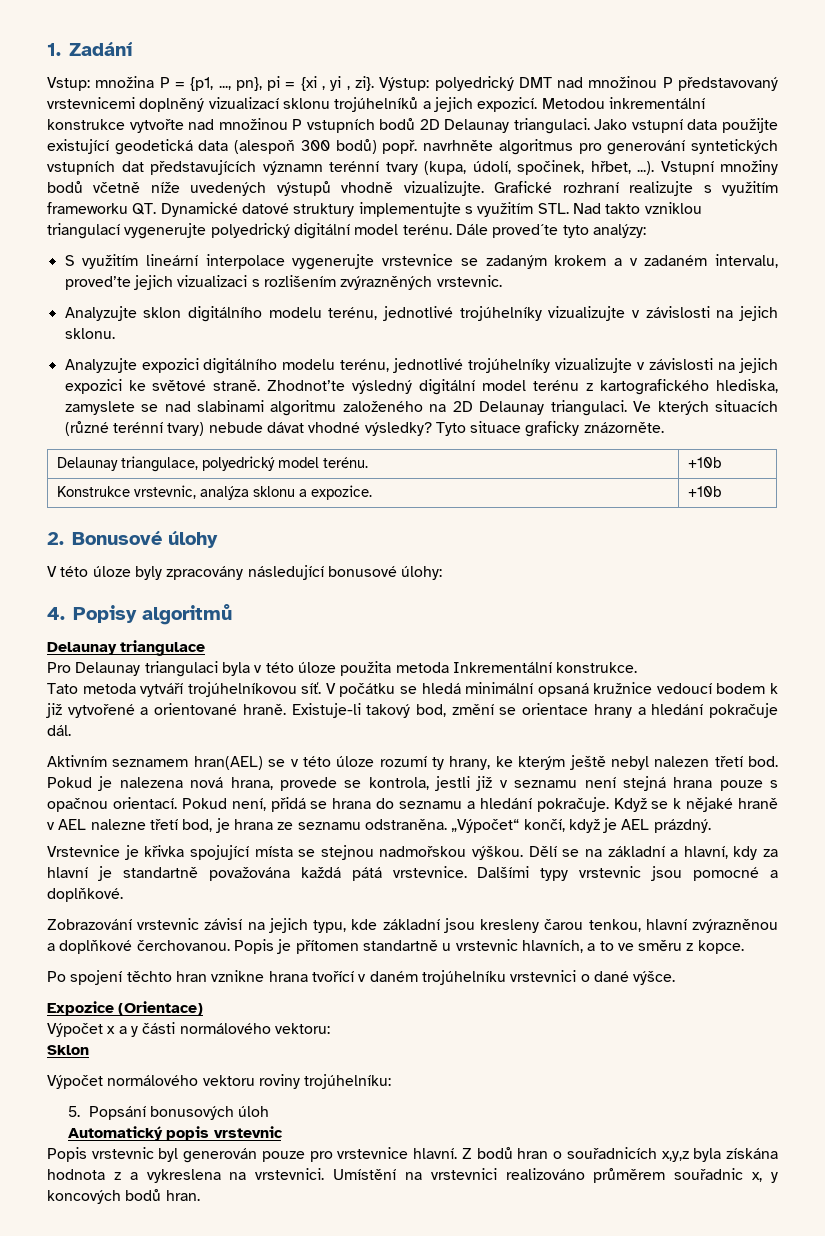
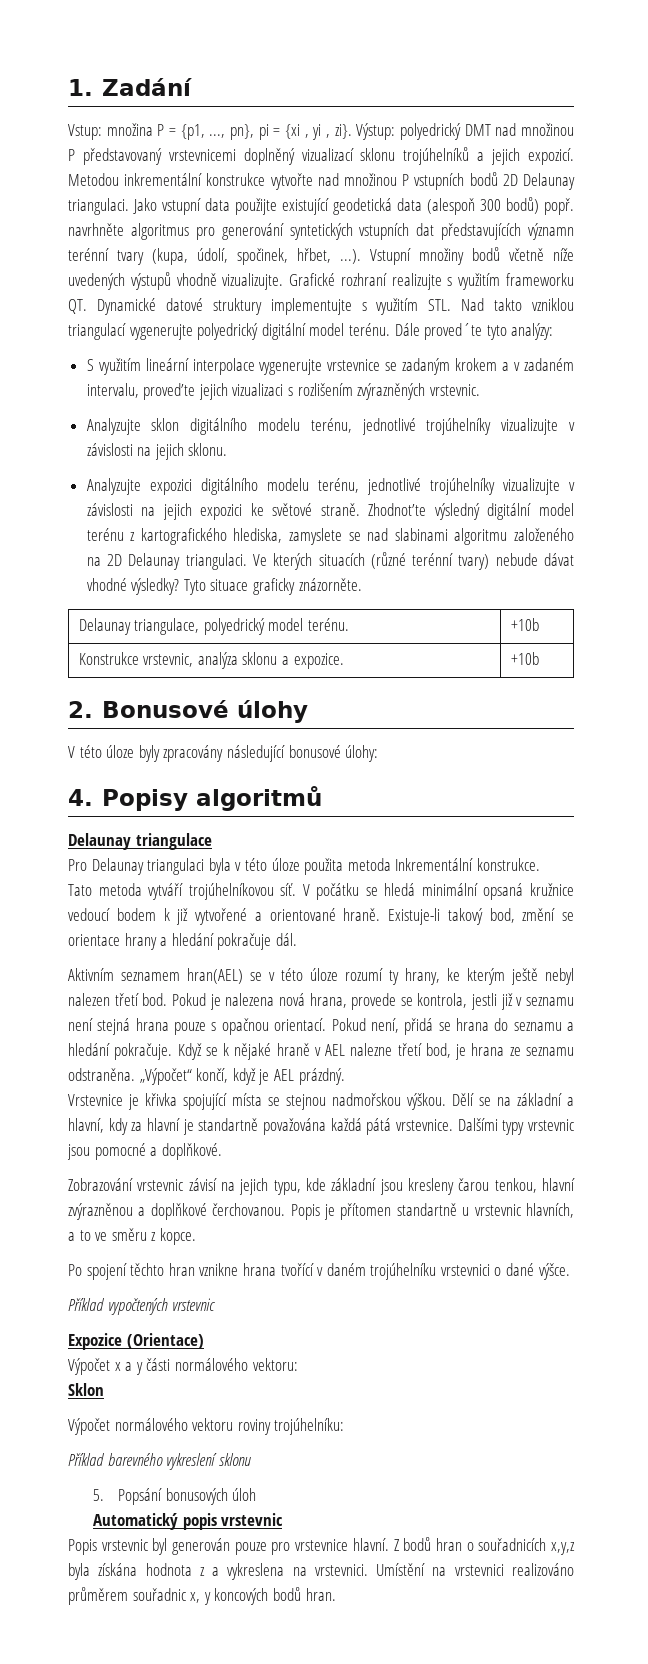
+ Příklad vypočtených vrstevnic
+ Příklad barevného vykreslení sklonu

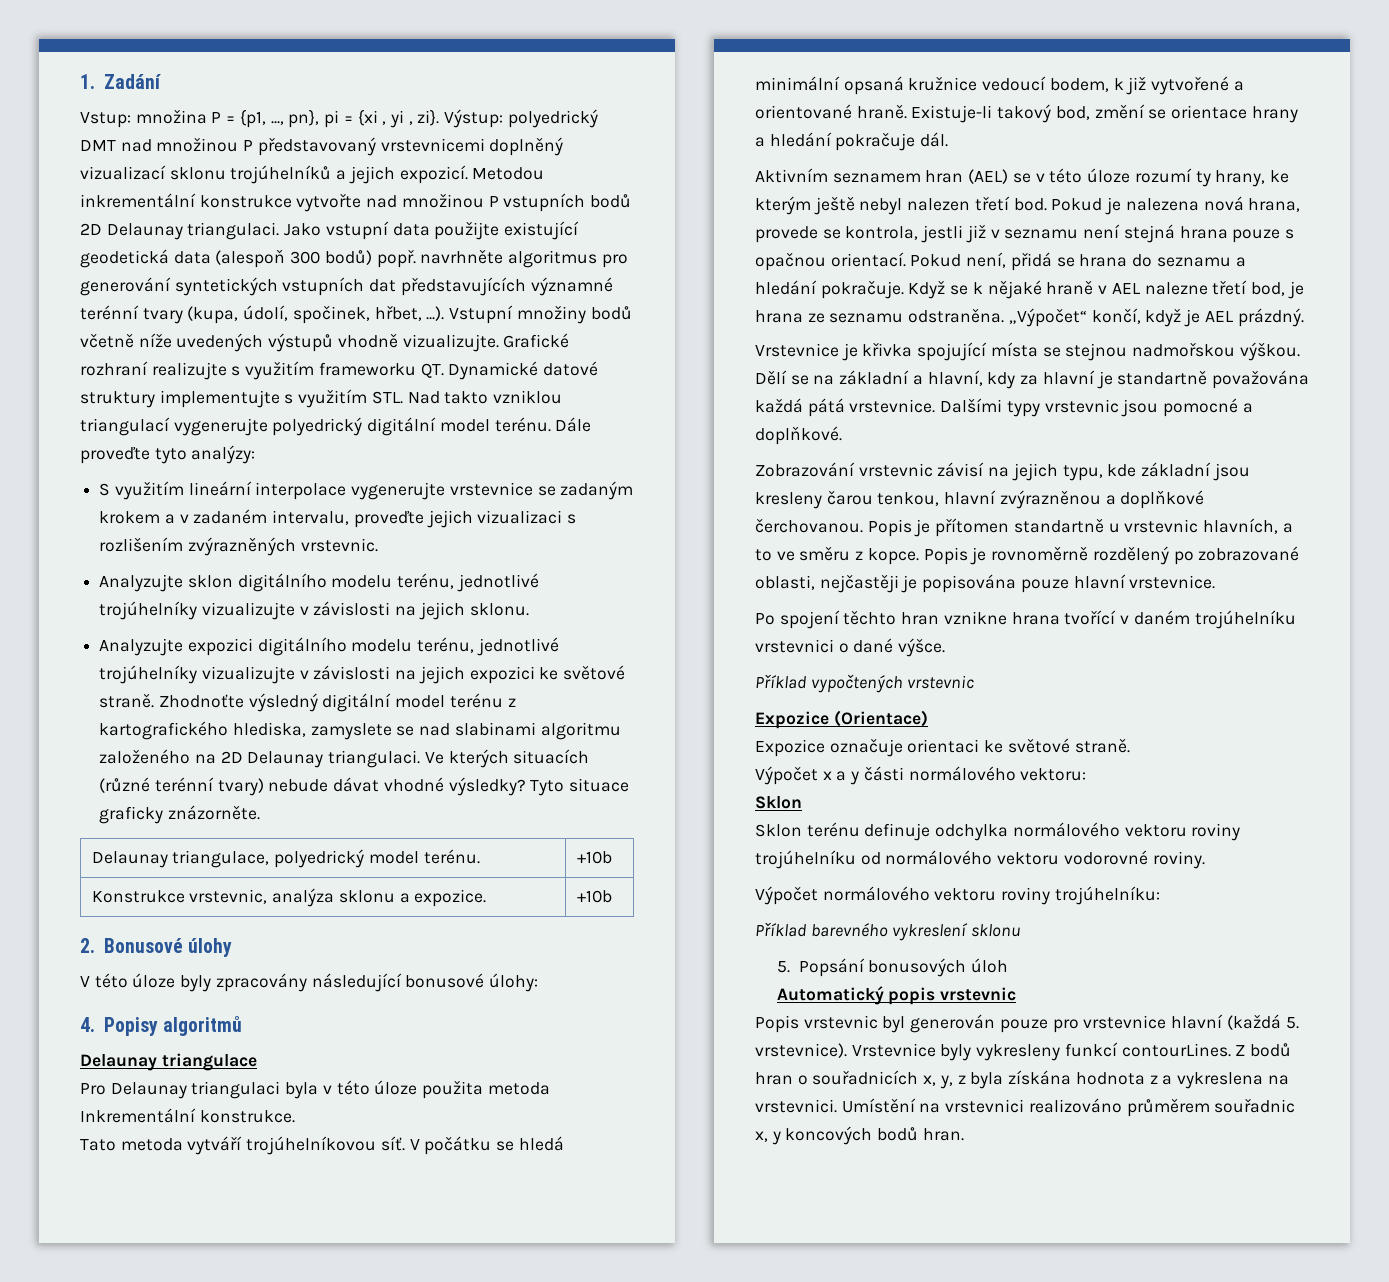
- Jako vstupní data použijte existující geodetická data (alespoň 300 bodů) popř. navrhněte algoritmus pro generování syntetických vstupních dat představujících významn terénní tvary (kupa, údolí, spočinek, hřbet, ...). Vstupní množiny bodů včetně níže uvedených výstupů vhodně vizualizujte.
+ Jako vstupní data použijte existující geodetická data (alespoň 300 bodů) popř. navrhněte algoritmus pro generování syntetických vstupních dat představujících významné terénní tvary (kupa, údolí, spočinek, hřbet, ...). Vstupní množiny bodů včetně níže uvedených výstupů vhodně vizualizujte.
- Dále proved´te tyto analýzy:
+ Dále proveďte tyto analýzy:
- S využitím lineární interpolace vygenerujte vrstevnice se zadaným krokem a v zadaném intervalu, proved’te jejich vizualizaci s rozlišením zvýrazněných vrstevnic.
+ S využitím lineární interpolace vygenerujte vrstevnice se zadaným krokem a v zadaném intervalu, proveďte jejich vizualizaci s rozlišením zvýrazněných vrstevnic.
- Zhodnot’te výsledný digitální model terénu z kartografického hlediska, zamyslete se nad slabinami algoritmu založeného na 2D Delaunay triangulaci.
+ Zhodnoťte výsledný digitální model terénu z kartografického hlediska, zamyslete se nad slabinami algoritmu založeného na 2D Delaunay triangulaci.
- V počátku se hledá minimální opsaná kružnice vedoucí bodem k již vytvořené a orientované hraně.
+ V počátku se hledá minimální opsaná kružnice vedoucí bodem, k již vytvořené a orientované hraně.
- Aktivním seznamem hran(AEL) se v této úloze rozumí ty hrany, ke kterým ještě nebyl nalezen třetí bod.
+ Aktivním seznamem hran (AEL) se v této úloze rozumí ty hrany, ke kterým ještě nebyl nalezen třetí bod.
+ Popis je rovnoměrně rozdělený po zobrazované oblasti, nejčastěji je popisována pouze hlavní vrstevnice.
+ Expozice označuje orientaci ke světové straně.
+ Sklon terénu definuje odchylka normálového vektoru roviny trojúhelníku od normálového vektoru vodorovné roviny.
- Popis vrstevnic byl generován pouze pro vrstevnice hlavní.
+ Popis vrstevnic byl generován pouze pro vrstevnice hlavní (každá 5. vrstevnice). Vrstevnice byly vykresleny funkcí contourLines.
- Z bodů hran o souřadnicích x,y,z byla získána hodnota z a vykreslena na vrstevnici.
+ Z bodů hran o souřadnicích x, y, z byla získána hodnota z a vykreslena na vrstevnici.

